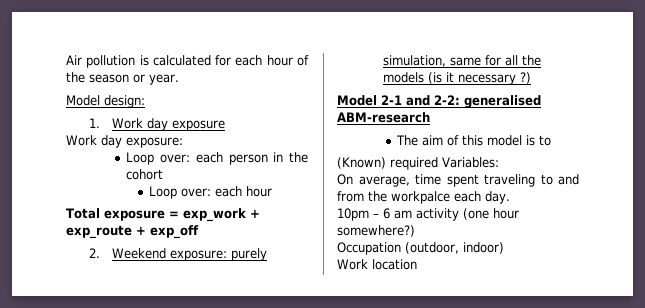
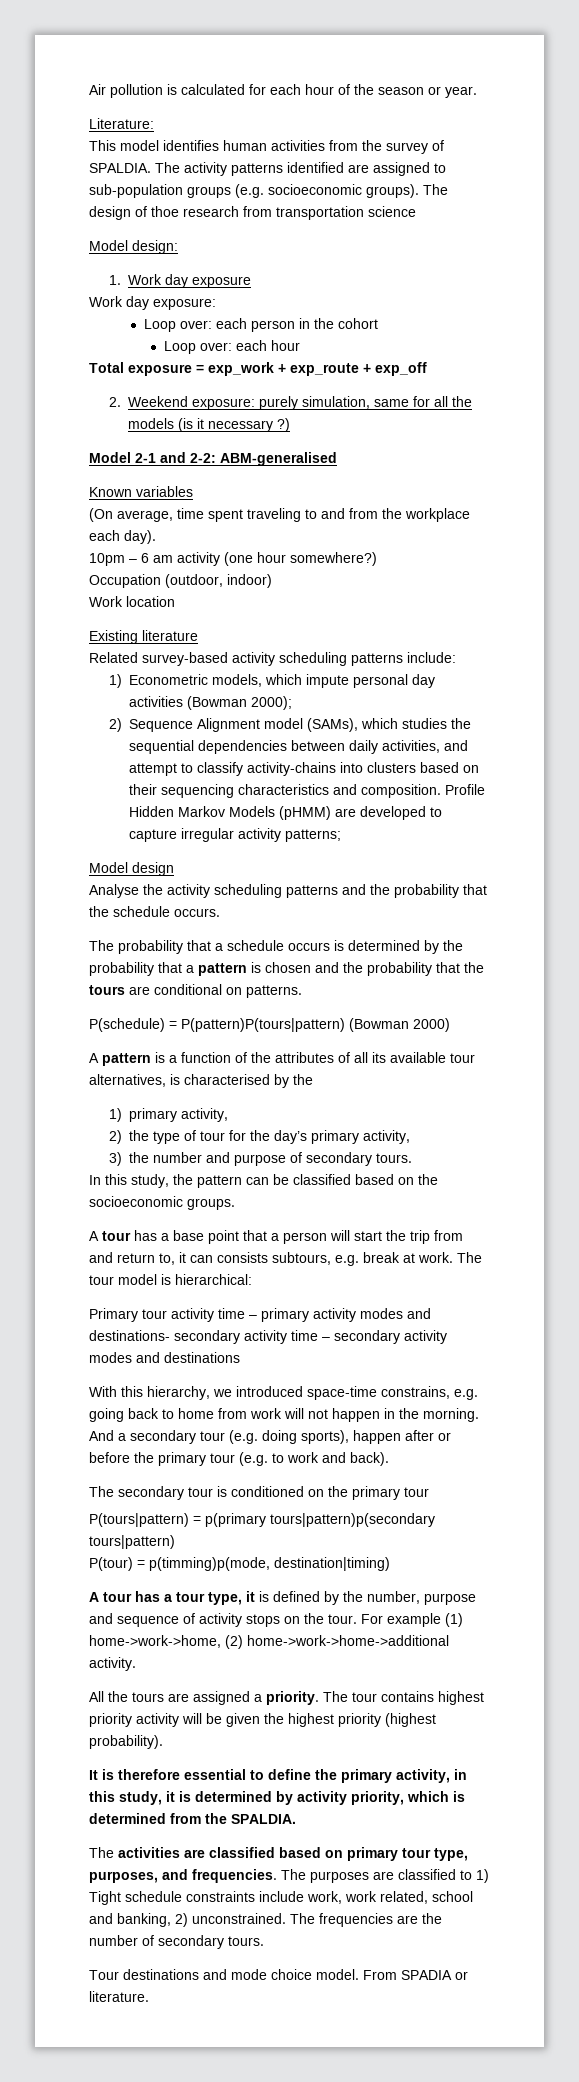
+ Literature:
+ This model identifies human activities from the survey of SPALDIA. The activity patterns identified are assigned to sub-population groups (e.g. socioeconomic groups). The design of thoe research from transportation science
- Model 2-1 and 2-2: generalised ABM-research
- The aim of this model is to
- (Known) required Variables:
- On average, time spent traveling to and from the workpalce each day.
+ Model 2-1 and 2-2: ABM-generalised
+ Known variables
+ (On average, time spent traveling to and from the workplace each day).
+ Existing literature
+ Related survey-based activity scheduling patterns include:
+ 1) Econometric models, which impute personal day activities (Bowman 2000);
+ 2) Sequence Alignment model (SAMs), which studies the sequential dependencies between daily activities, and attempt to classify activity-chains into clusters based on their sequencing characteristics and composition. Profile Hidden Markov Models (pHMM) are developed to capture irregular activity patterns;
+ Model design
+ Analyse the activity scheduling patterns and the probability that the schedule occurs.
+ The probability that a schedule occurs is determined by the probability that a pattern is chosen and the probability that the tours are conditional on patterns.
+ P(schedule) = P(pattern)P(tours|pattern) (Bowman 2000)
+ A pattern is a function of the attributes of all its available tour alternatives, is characterised by the
+ 1) primary activity,
+ 2) the type of tour for the day’s primary activity,
+ 3) the number and purpose of secondary tours.
+ In this study, the pattern can be classified based on the socioeconomic groups.
+ A tour has a base point that a person will start the trip from and return to, it can consists subtours, e.g. break at work. The tour model is hierarchical:
+ Primary tour activity time – primary activity modes and destinations- secondary activity time – secondary activity modes and destinations
+ With this hierarchy, we introduced space-time constrains, e.g. going back to home from work will not happen in the morning. And a secondary tour (e.g. doing sports), happen after or before the primary tour (e.g. to work and back).
+ The secondary tour is conditioned on the primary tour
+ P(tours|pattern) = p(primary tours|pattern)p(secondary tours|pattern)
+ P(tour) = p(timming)p(mode, destination|timing)
+ A tour has a tour type, it is defined by the number, purpose and sequence of activity stops on the tour. For example (1) home->work->home, (2) home->work->home->additional activity.
+ All the tours are assigned a priority. The tour contains highest priority activity will be given the highest priority (highest probability).
+ It is therefore essential to define the primary activity, in this study, it is determined by activity priority, which is determined from the SPALDIA.
+ The activities are classified based on primary tour type, purposes, and frequencies. The purposes are classified to 1) Tight schedule constraints include work, work related, school and banking, 2) unconstrained. The frequencies are the number of secondary tours.
+ Tour destinations and mode choice model. From SPADIA or literature.

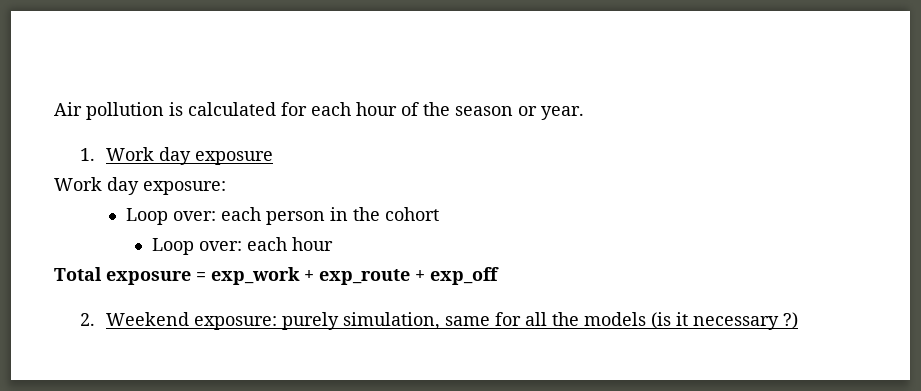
- Literature:
- This model identifies human activities from the survey of SPALDIA. The activity patterns identified are assigned to sub-population groups (e.g. socioeconomic groups). The design of thoe research from transportation science
- Model design:
- Model 2-1 and 2-2: ABM-generalised
- Known variables
- (On average, time spent traveling to and from the workplace each day).
- 10pm – 6 am activity (one hour somewhere?)
- Occupation (outdoor, indoor)
- Work location
- Existing literature
- Related survey-based activity scheduling patterns include:
- 1) Econometric models, which impute personal day activities (Bowman 2000);
- 2) Sequence Alignment model (SAMs), which studies the sequential dependencies between daily activities, and attempt to classify activity-chains into clusters based on their sequencing characteristics and composition. Profile Hidden Markov Models (pHMM) are developed to capture irregular activity patterns;
- Model design
- Analyse the activity scheduling patterns and the probability that the schedule occurs.
- The probability that a schedule occurs is determined by the probability that a pattern is chosen and the probability that the tours are conditional on patterns.
- P(schedule) = P(pattern)P(tours|pattern) (Bowman 2000)
- A pattern is a function of the attributes of all its available tour alternatives, is characterised by the
- 1) primary activity,
- 2) the type of tour for the day’s primary activity,
- 3) the number and purpose of secondary tours.
- In this study, the pattern can be classified based on the socioeconomic groups.
- A tour has a base point that a person will start the trip from and return to, it can consists subtours, e.g. break at work. The tour model is hierarchical:
- Primary tour activity time – primary activity modes and destinations- secondary activity time – secondary activity modes and destinations
- With this hierarchy, we introduced space-time constrains, e.g. going back to home from work will not happen in the morning. And a secondary tour (e.g. doing sports), happen after or before the primary tour (e.g. to work and back).
- The secondary tour is conditioned on the primary tour
- P(tours|pattern) = p(primary tours|pattern)p(secondary tours|pattern)
- P(tour) = p(timming)p(mode, destination|timing)
- A tour has a tour type, it is defined by the number, purpose and sequence of activity stops on the tour. For example (1) home->work->home, (2) home->work->home->additional activity.
- All the tours are assigned a priority. The tour contains highest priority activity will be given the highest priority (highest probability).
- It is therefore essential to define the primary activity, in this study, it is determined by activity priority, which is determined from the SPALDIA.
- The activities are classified based on primary tour type, purposes, and frequencies. The purposes are classified to 1) Tight schedule constraints include work, work related, school and banking, 2) unconstrained. The frequencies are the number of secondary tours.
- Tour destinations and mode choice model. From SPADIA or literature.

